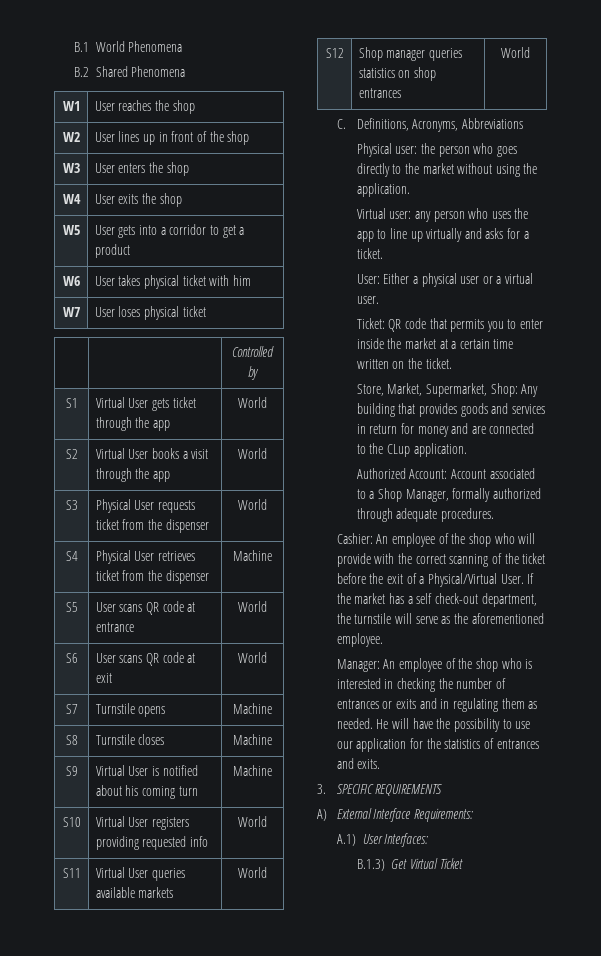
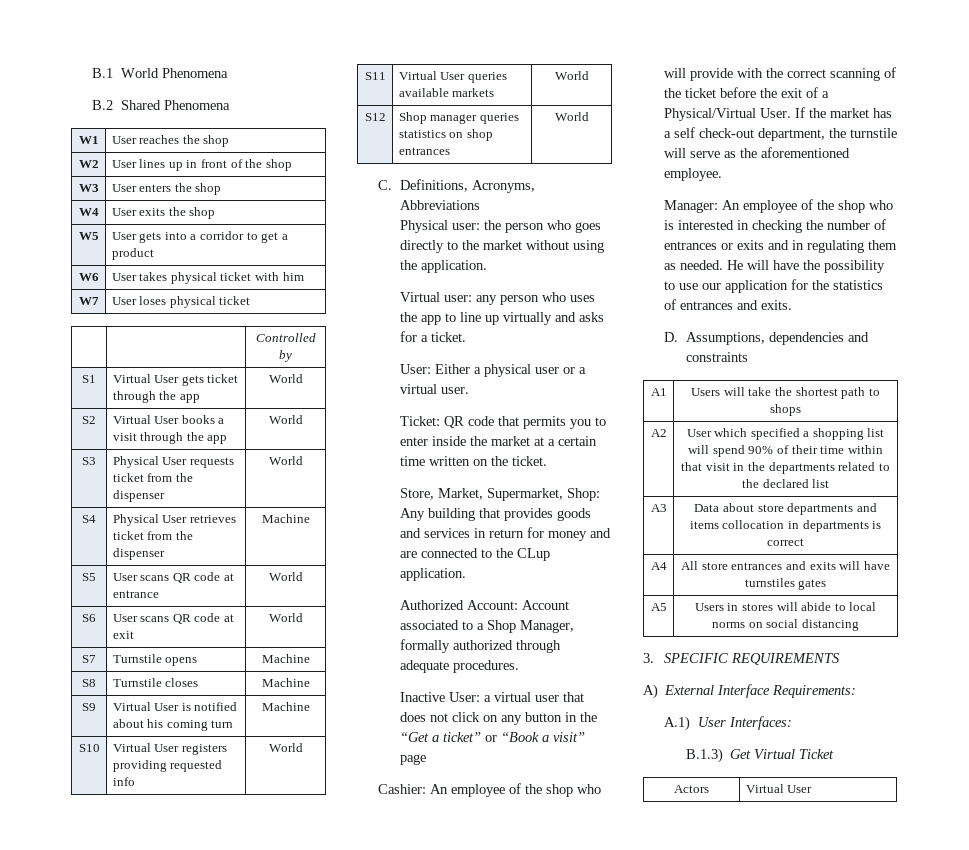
+ Inactive User: a virtual user that does not click on any button in the “Get a ticket” or “Book a visit” page
+ D. Assumptions, dependencies and constraints
+ A1 | Users will take the shortest path to shops
+ A2 | User which specified a shopping list will spend 90% of their time within that visit in the departments related to the declared list
+ A3 | Data about store departments and items collocation in departments is correct
+ A4 | All store entrances and exits will have turnstiles gates
+ A5 | Users in stores will abide to local norms on social distancing
+ Actors | Virtual User

